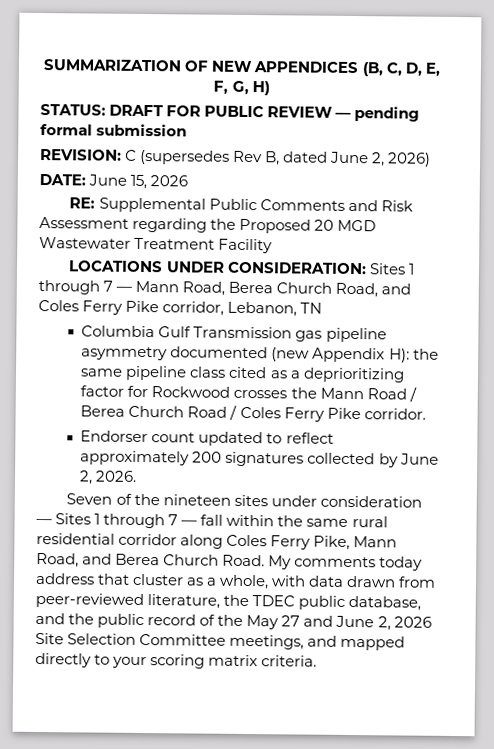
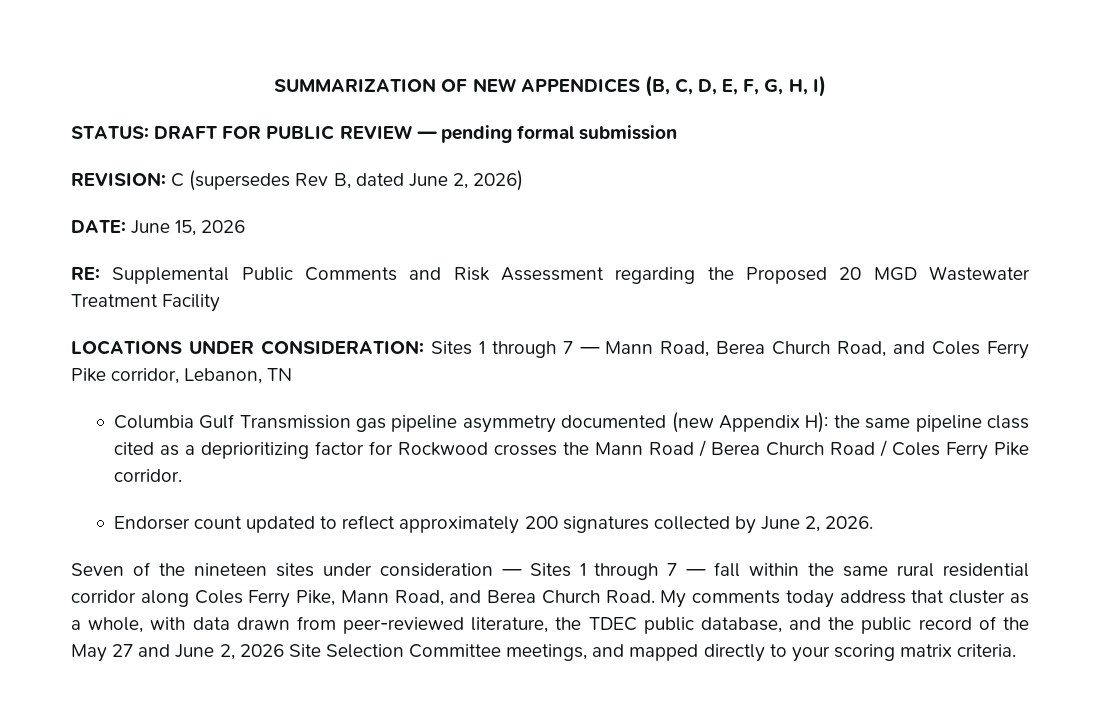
- SUMMARIZATION OF NEW APPENDICES (B, C, D, E, F, G, H)
+ SUMMARIZATION OF NEW APPENDICES (B, C, D, E, F, G, H, I)

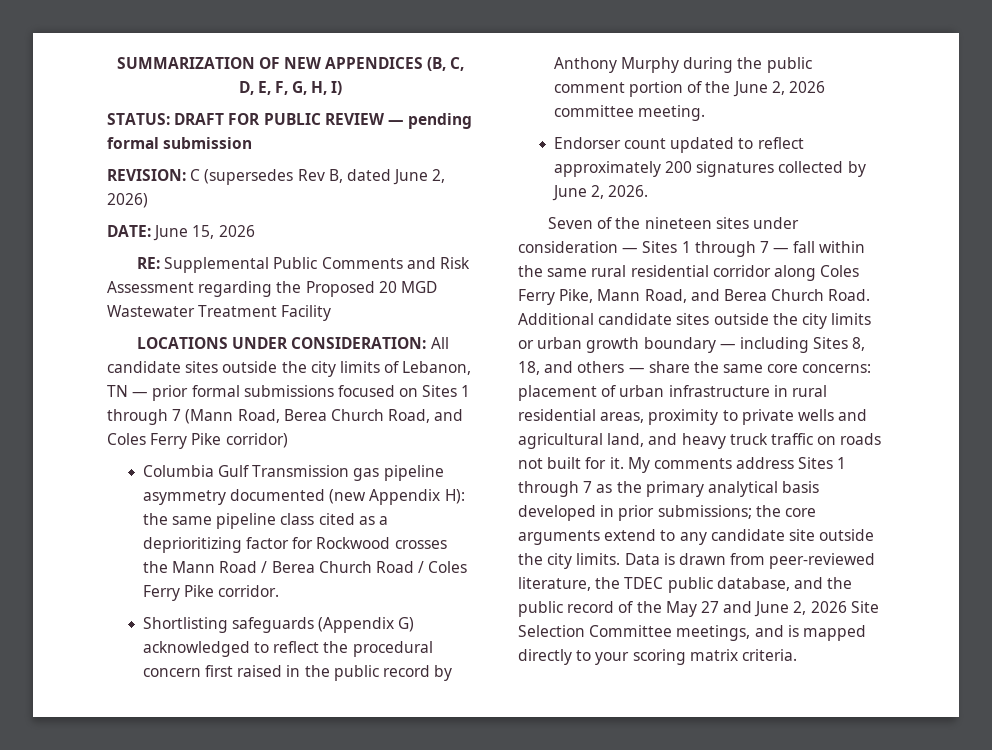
- LOCATIONS UNDER CONSIDERATION: Sites 1 through 7 — Mann Road, Berea Church Road, and Coles Ferry Pike corridor, Lebanon, TN
+ LOCATIONS UNDER CONSIDERATION: All candidate sites outside the city limits of Lebanon, TN — prior formal submissions focused on Sites 1 through 7 (Mann Road, Berea Church Road, and Coles Ferry Pike corridor)
+ Shortlisting safeguards (Appendix G) acknowledged to reflect the procedural concern first raised in the public record by Anthony Murphy during the public comment portion of the June 2, 2026 committee meeting.
- My comments today address that cluster as a whole, with data drawn from peer-reviewed literature, the TDEC public database, and the public record of the May 27 and June 2, 2026 Site Selection Committee meetings, and mapped directly to your scoring matrix criteria.
+ Additional candidate sites outside the city limits or urban growth boundary — including Sites 8, 18, and others — share the same core concerns: placement of urban infrastructure in rural residential areas, proximity to private wells and agricultural land, and heavy truck traffic on roads not built for it. My comments address Sites 1 through 7 as the primary analytical basis developed in prior submissions; the core arguments extend to any candidate site outside the city limits. Data is drawn from peer-reviewed literature, the TDEC public database, and the public record of the May 27 and June 2, 2026 Site Selection Committee meetings, and is mapped directly to your scoring matrix criteria.

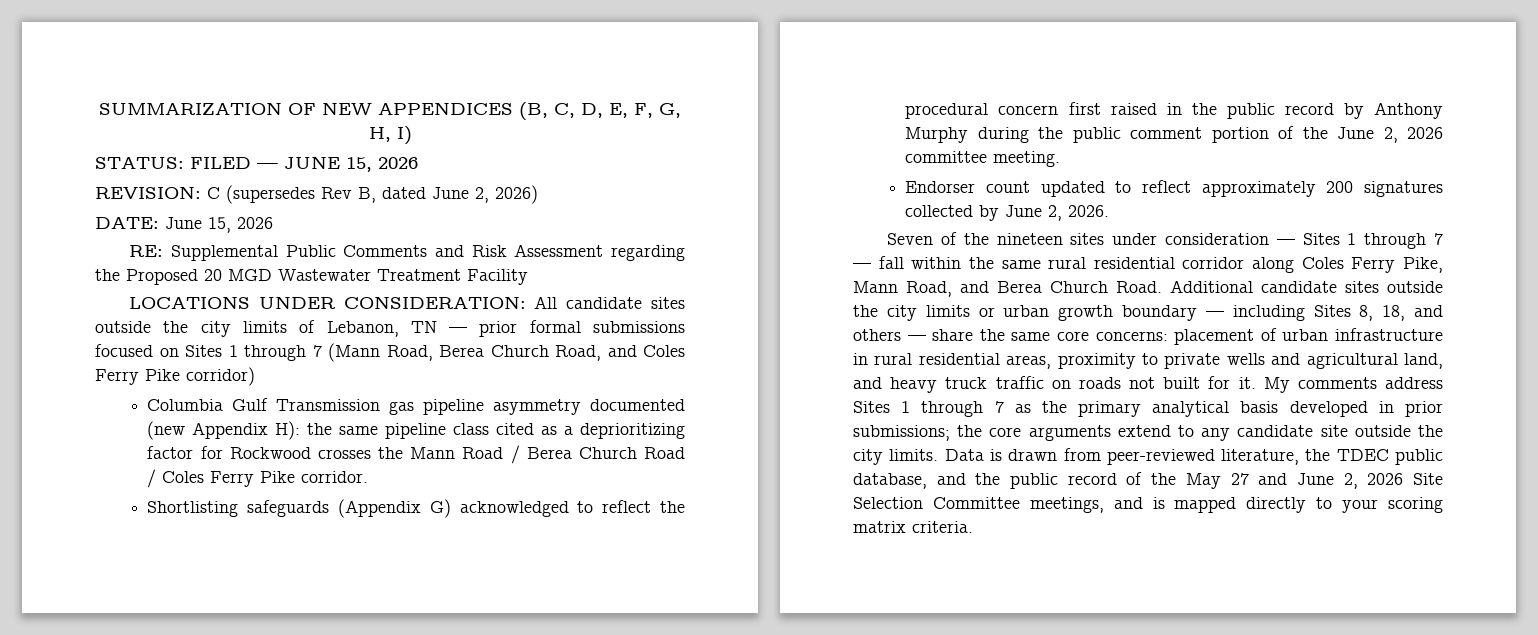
- STATUS: DRAFT FOR PUBLIC REVIEW — pending formal submission
+ STATUS: FILED — JUNE 15, 2026

